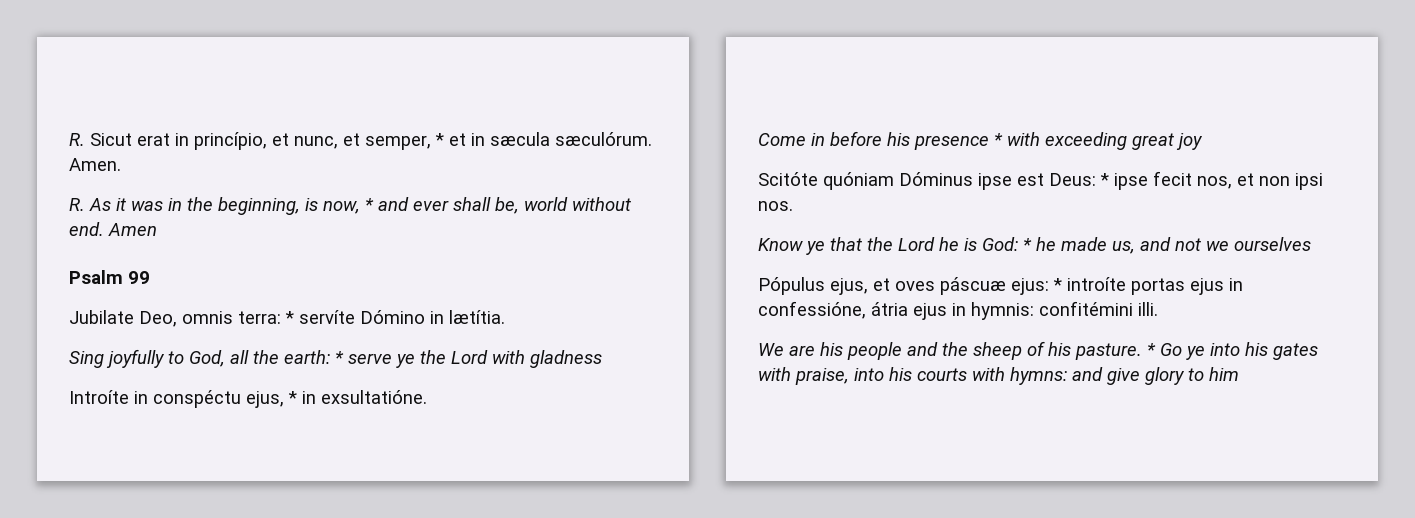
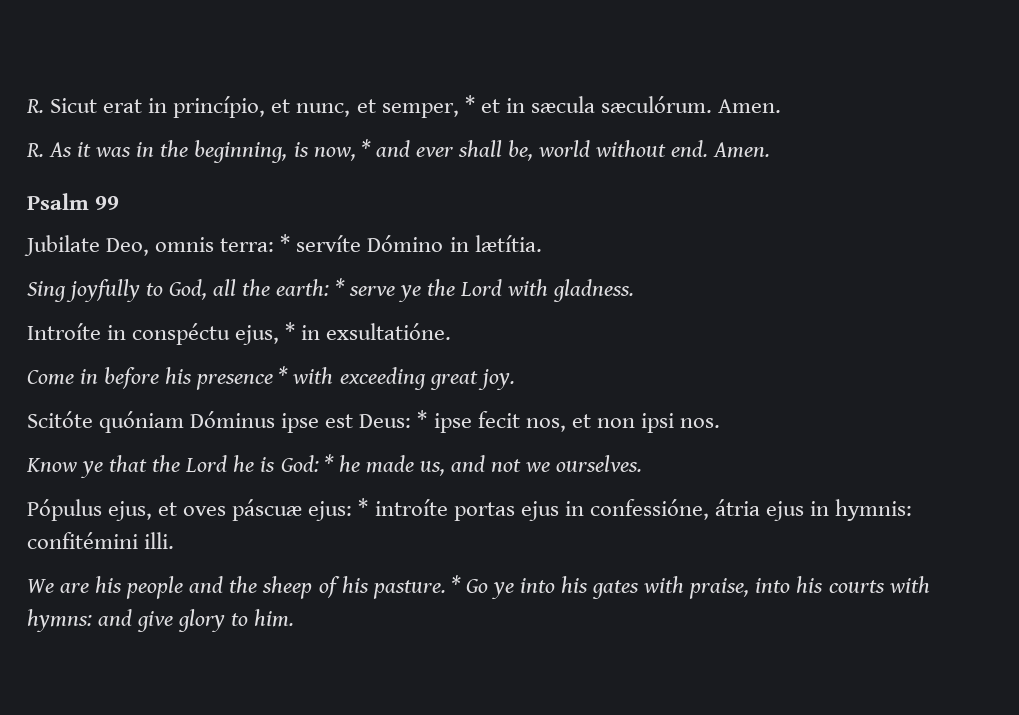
- R. As it was in the beginning, is now, * and ever shall be, world without end. Amen
+ R. As it was in the beginning, is now, * and ever shall be, world without end. Amen.
- Sing joyfully to God, all the earth: * serve ye the Lord with gladness
+ Sing joyfully to God, all the earth: * serve ye the Lord with gladness.
- Come in before his presence * with exceeding great joy
+ Come in before his presence * with exceeding great joy.
- Know ye that the Lord he is God: * he made us, and not we ourselves
+ Know ye that the Lord he is God: * he made us, and not we ourselves.
- * Go ye into his gates with praise, into his courts with hymns: and give glory to him
+ * Go ye into his gates with praise, into his courts with hymns: and give glory to him.

